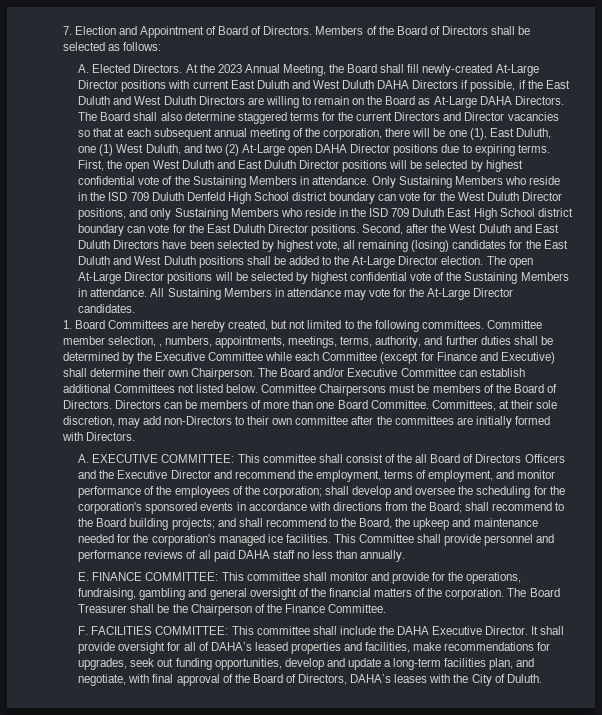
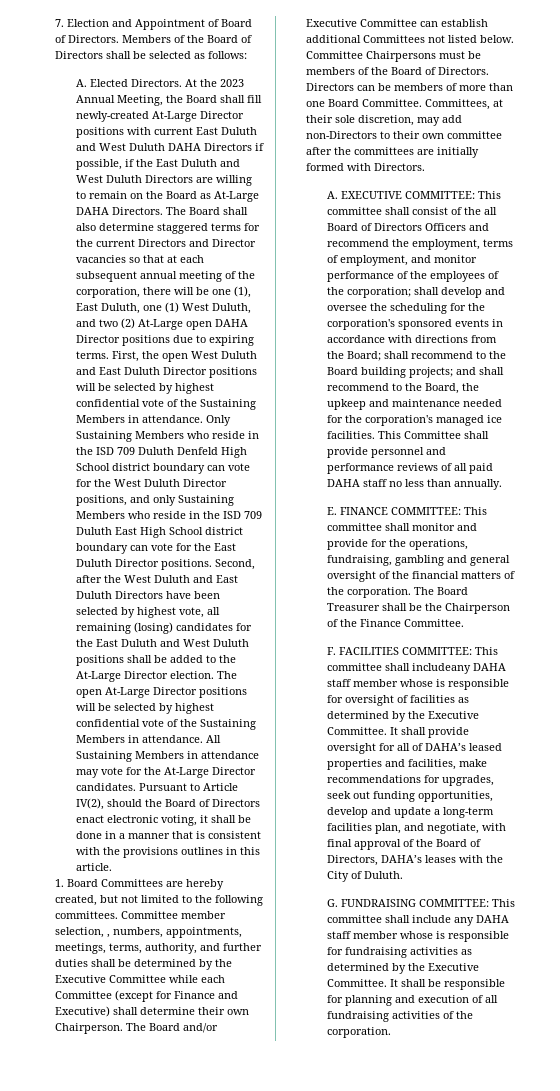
+ Pursuant to Article IV(2), should the Board of Directors enact electronic voting, it shall be done in a manner that is consistent with the provisions outlines in this article.
- This committee shall consist of the all Board of Directors Officers and the Executive Director and recommend the employment, terms of employment, and monitor performance of the employees of the corporation;
+ This committee shall consist of the all Board of Directors Officers and recommend the employment, terms of employment, and monitor performance of the employees of the corporation;
- F. FACILITIES COMMITTEE: This committee shall include the DAHA Executive Director.
+ F. FACILITIES COMMITTEE: This committee shall includeany DAHA staff member whose is responsible for oversight of facilities as determined by the Executive Committee.
+ G. FUNDRAISING COMMITTEE: This committee shall include any DAHA staff member whose is responsible for fundraising activities as determined by the Executive Committee. It shall be responsible for planning and execution of all fundraising activities of the corporation.

